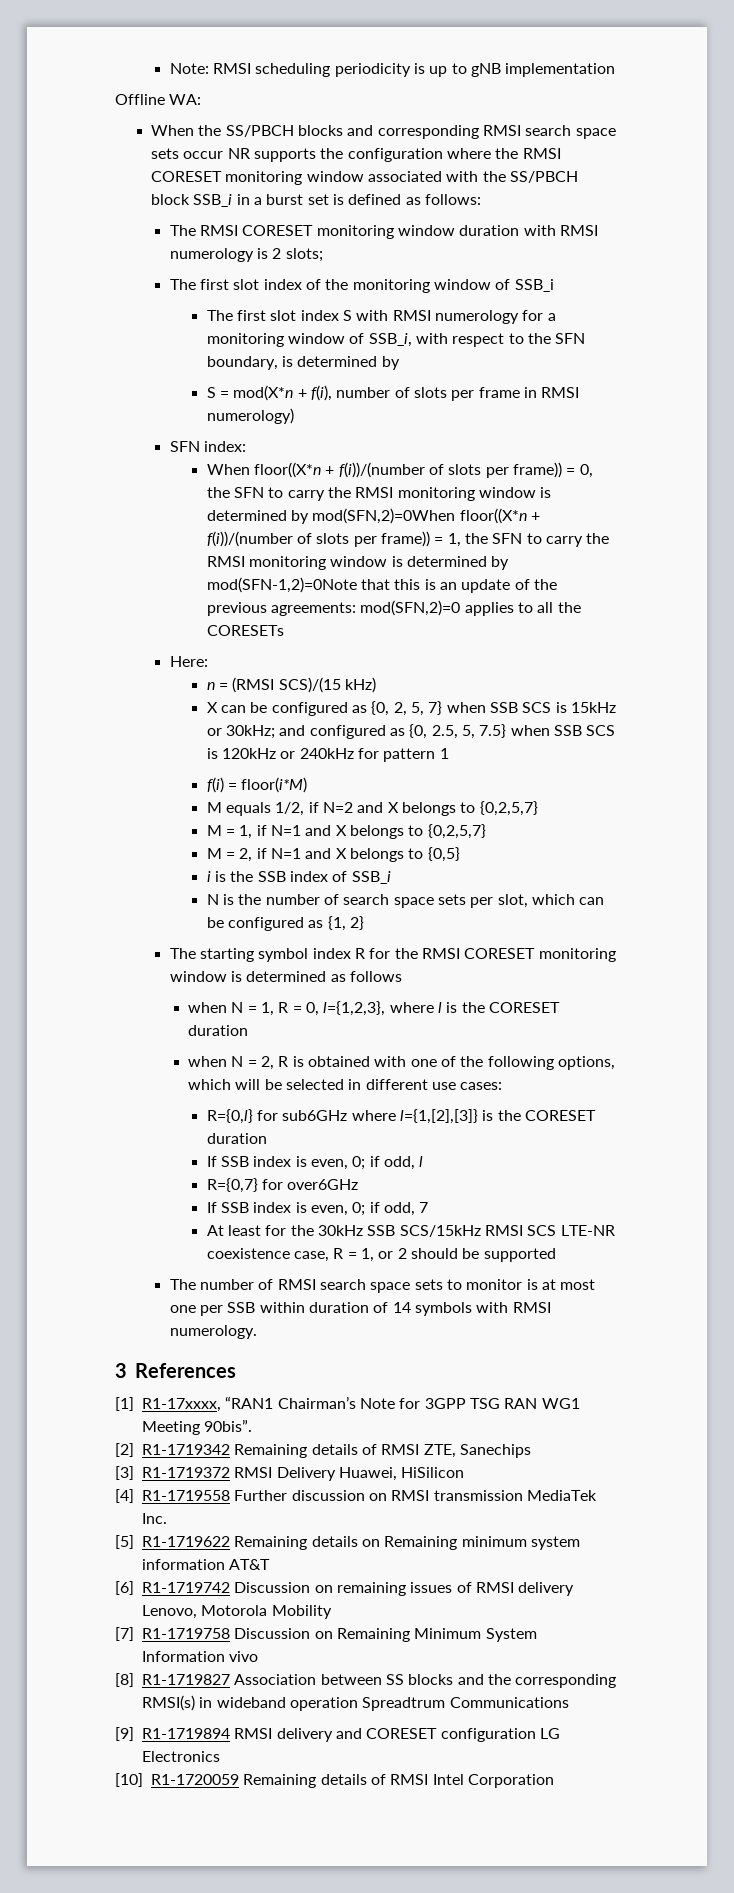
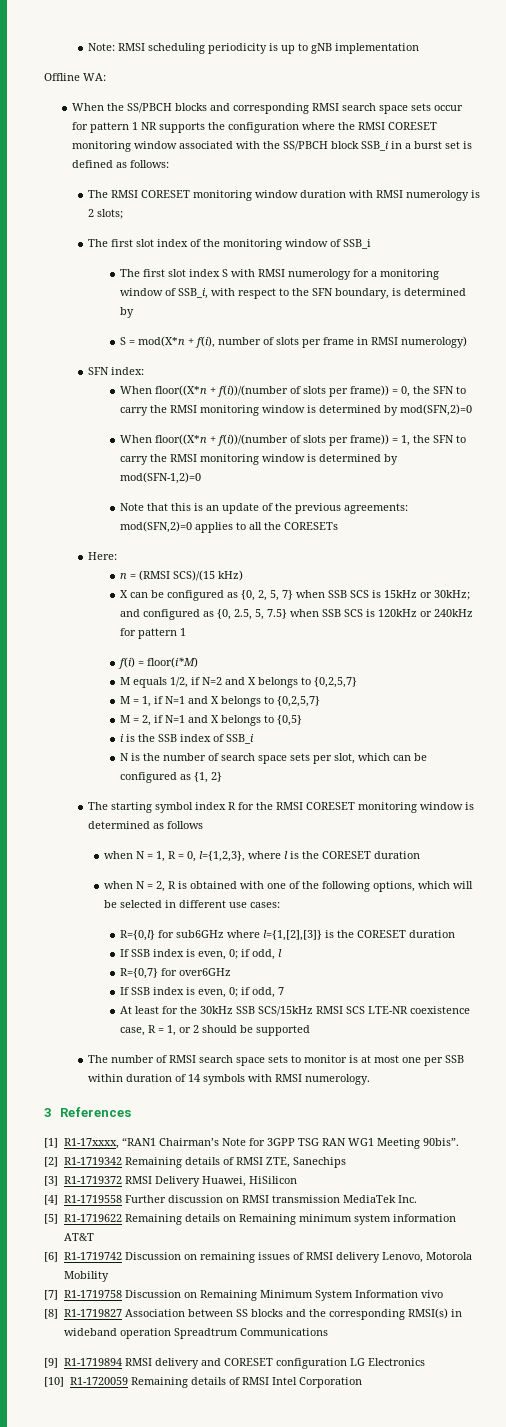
- When the SS/PBCH blocks and corresponding RMSI search space sets occur NR supports the configuration where the RMSI CORESET monitoring window associated with the SS/PBCH block SSB_i in a burst set is defined as follows:
+ When the SS/PBCH blocks and corresponding RMSI search space sets occur for pattern 1 NR supports the configuration where the RMSI CORESET monitoring window associated with the SS/PBCH block SSB_i in a burst set is defined as follows:
- When floor((X*n + f(i))/(number of slots per frame)) = 0, the SFN to carry the RMSI monitoring window is determined by mod(SFN,2)=0When floor((X*n + f(i))/(number of slots per frame)) = 1, the SFN to carry the RMSI monitoring window is determined by mod(SFN-1,2)=0Note that this is an update of the previous agreements: mod(SFN,2)=0 applies to all the CORESETs
+ When floor((X*n + f(i))/(number of slots per frame)) = 0, the SFN to carry the RMSI monitoring window is determined by mod(SFN,2)=0
+ When floor((X*n + f(i))/(number of slots per frame)) = 1, the SFN to carry the RMSI monitoring window is determined by mod(SFN-1,2)=0
+ Note that this is an update of the previous agreements: mod(SFN,2)=0 applies to all the CORESETs

